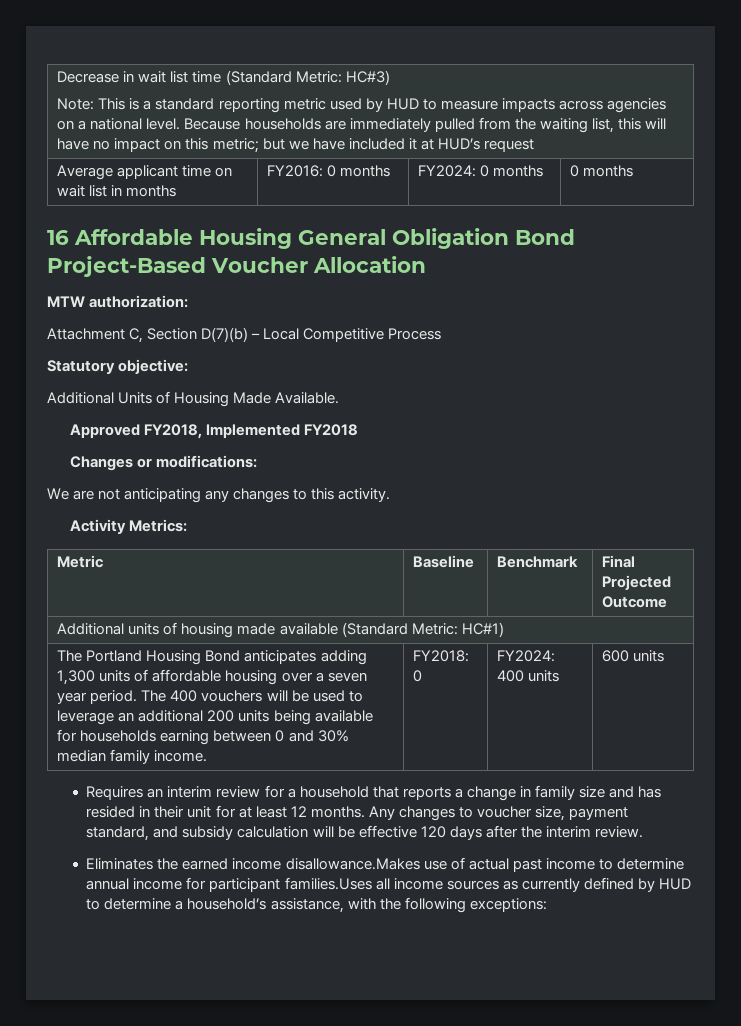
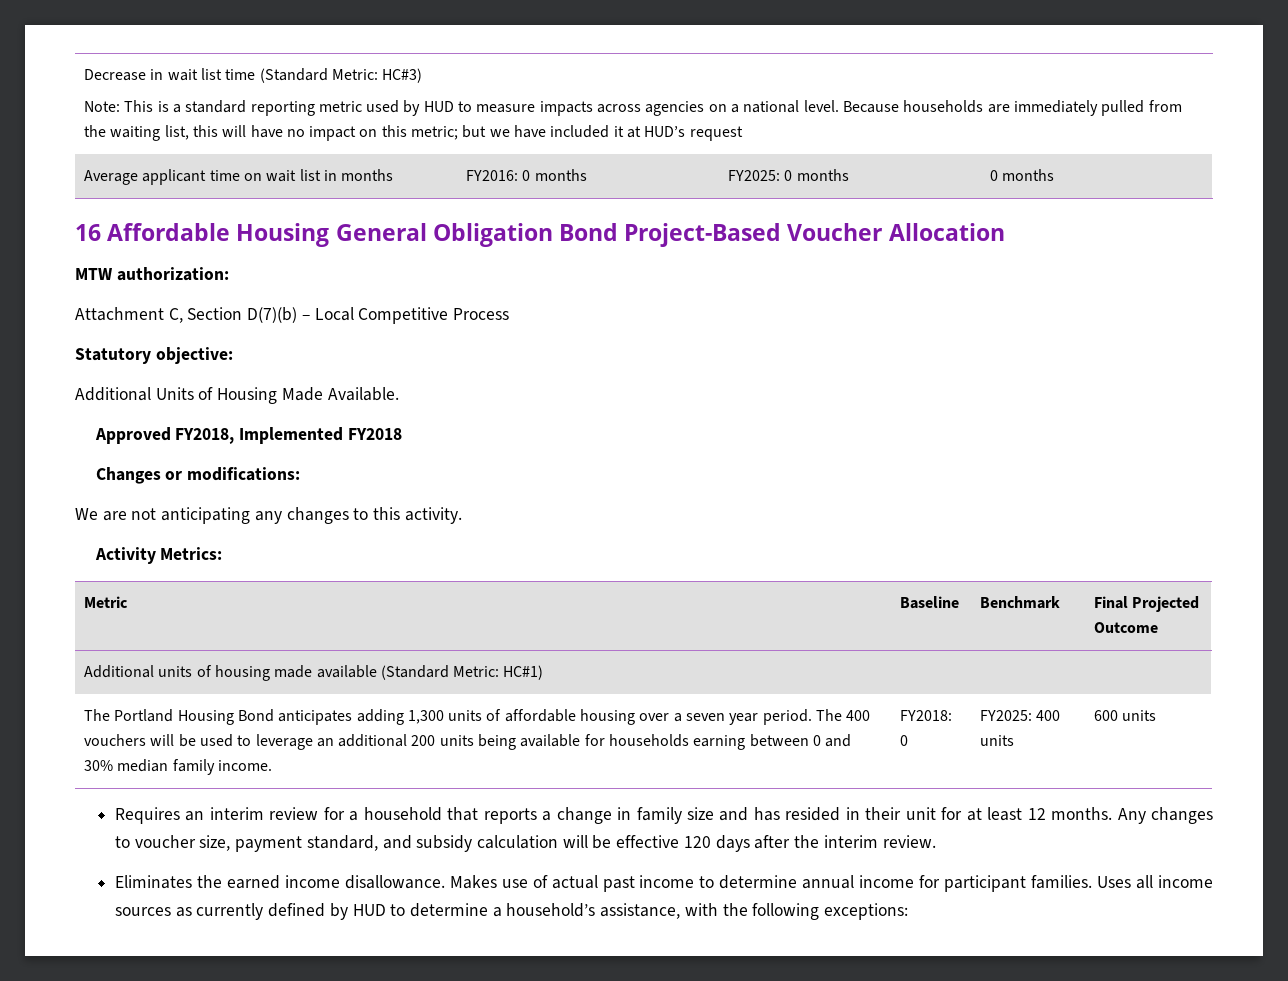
- Average applicant time on wait list in months | FY2016: 0 months | FY2024: 0 months | 0 months
+ Average applicant time on wait list in months | FY2016: 0 months | FY2025: 0 months | 0 months
- FY2024: 400 units
+ FY2025: 400 units
- Eliminates the earned income disallowance.Makes use of actual past income to determine annual income for participant families.Uses all income sources as currently defined by HUD to determine a household’s assistance, with the following exceptions:
+ Eliminates the earned income disallowance. Makes use of actual past income to determine annual income for participant families. Uses all income sources as currently defined by HUD to determine a household’s assistance, with the following exceptions:

